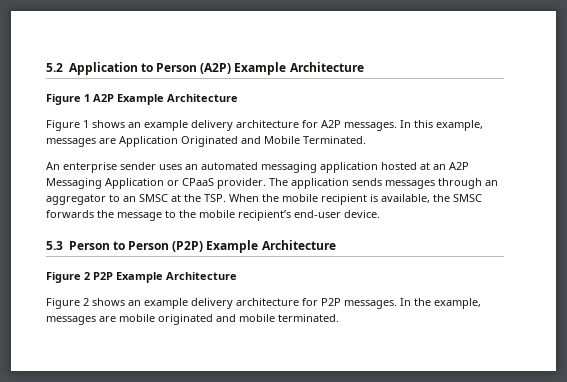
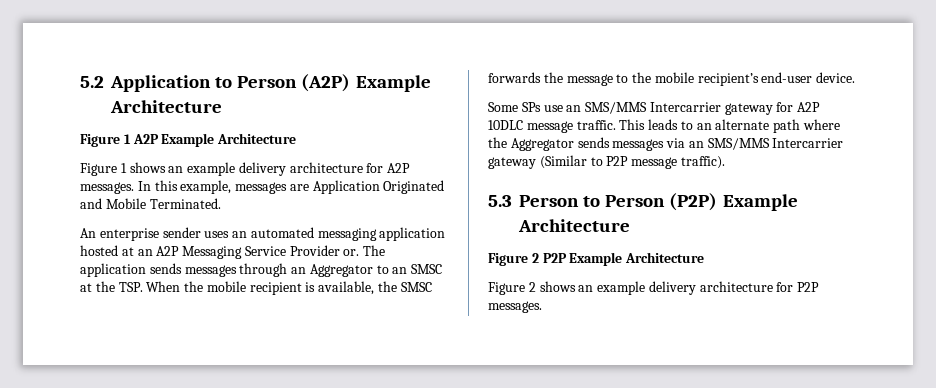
- An enterprise sender uses an automated messaging application hosted at an A2P Messaging Application or CPaaS provider.
+ An enterprise sender uses an automated messaging application hosted at an A2P Messaging Service Provider or.
- The application sends messages through an aggregator to an SMSC at the TSP. When the mobile recipient is available, the SMSC forwards the message to the mobile recipient’s end-user device.
+ The application sends messages through an Aggregator to an SMSC at the TSP. When the mobile recipient is available, the SMSC forwards the message to the mobile recipient’s end-user device.
+ Some SPs use an SMS/MMS Intercarrier gateway for A2P 10DLC message traffic. This leads to an alternate path where the Aggregator sends messages via an SMS/MMS Intercarrier gateway (Similar to P2P message traffic).
- In the example, messages are mobile originated and mobile terminated.

